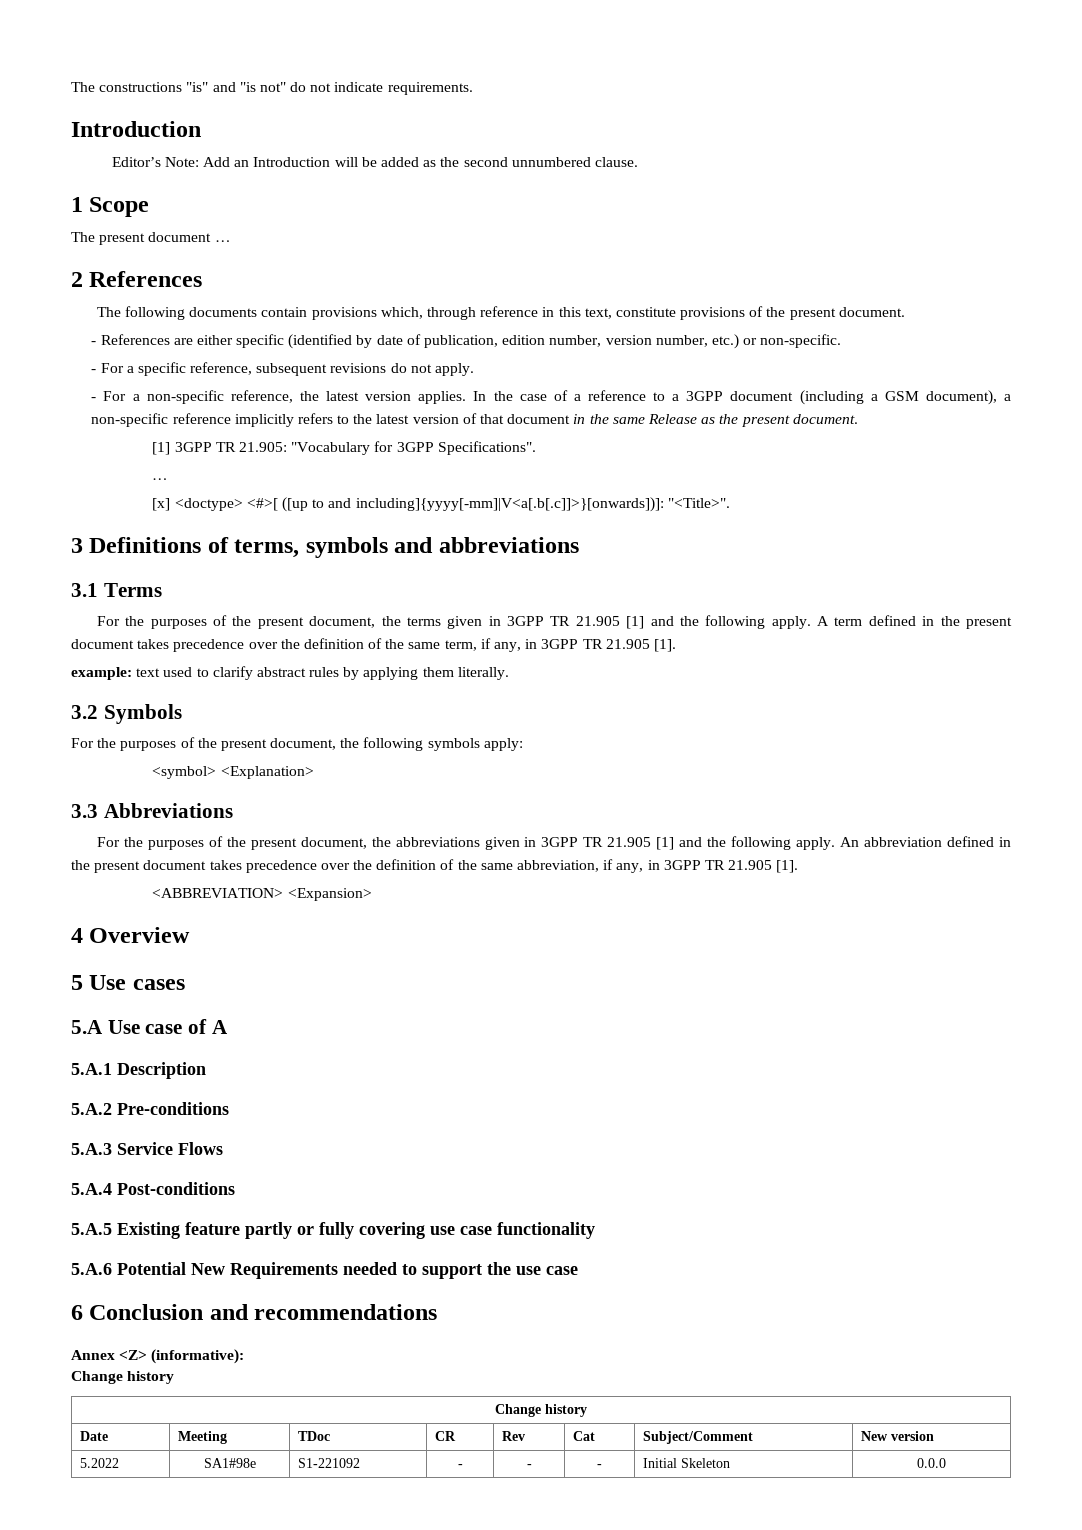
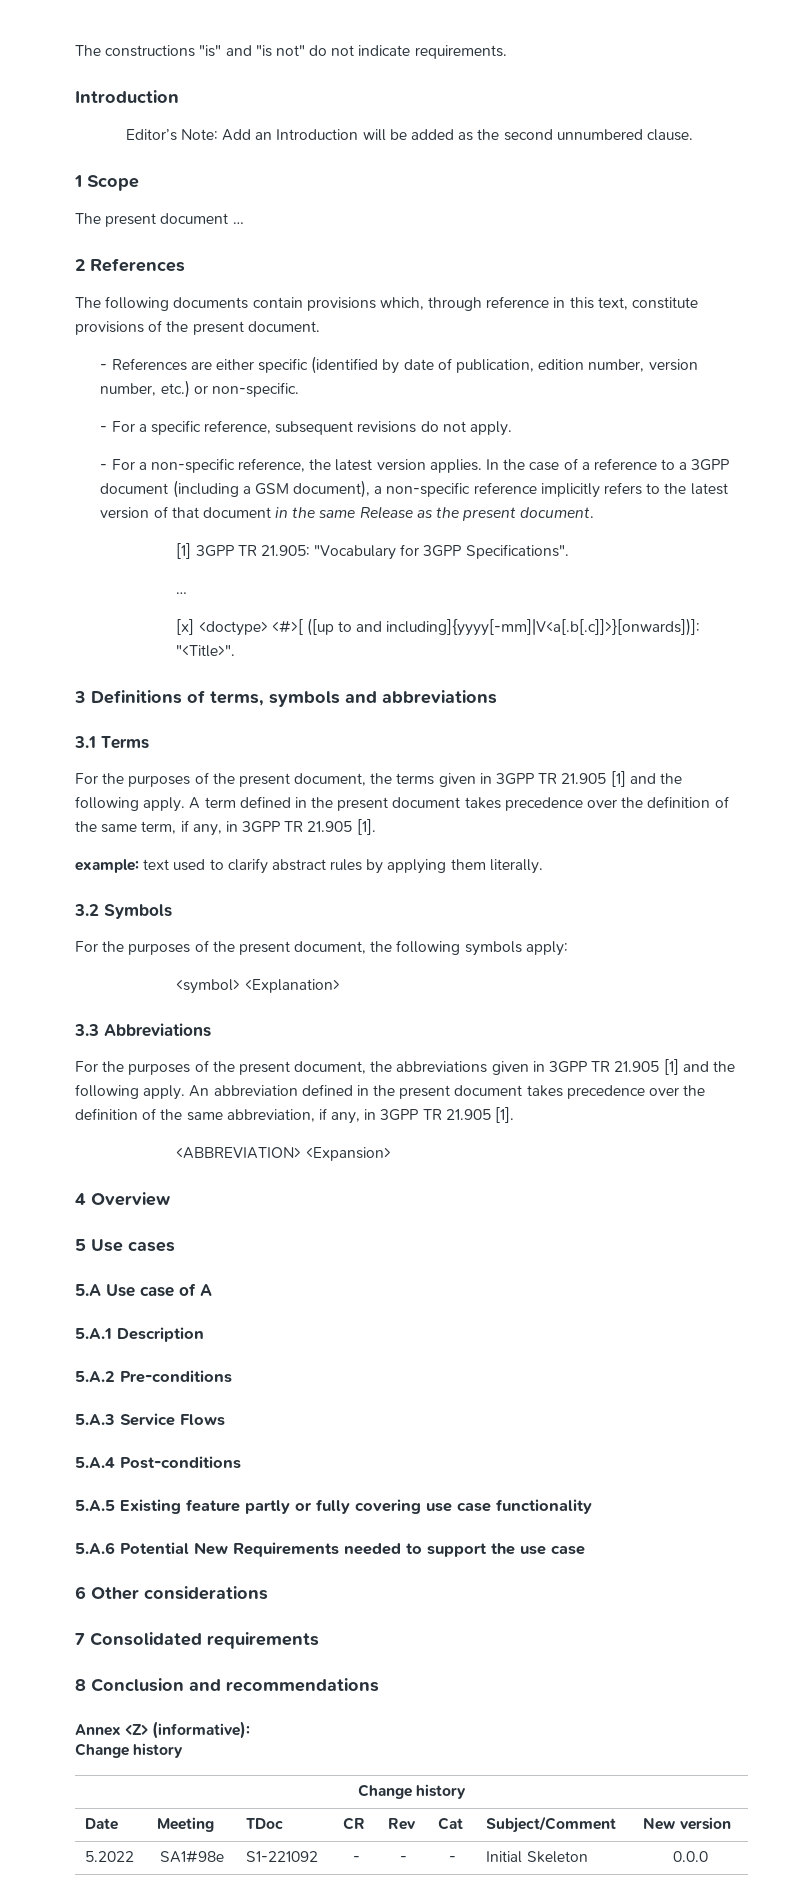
- 6 Conclusion and recommendations
+ 6 Other considerations
+ 7 Consolidated requirements
+ 8 Conclusion and recommendations

